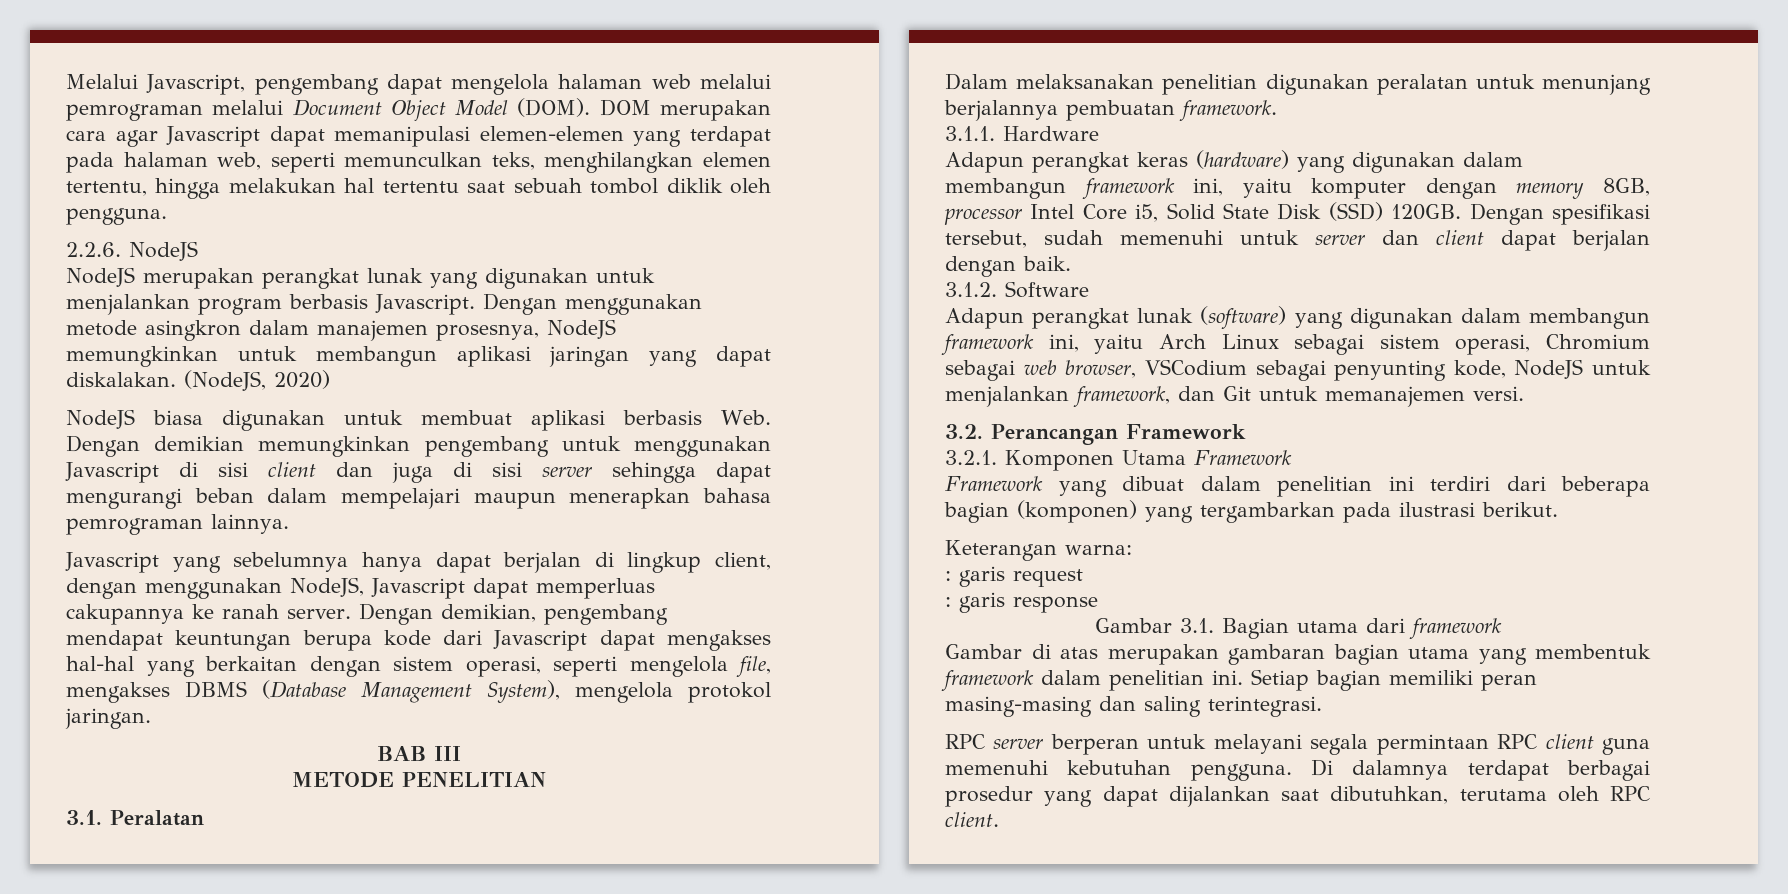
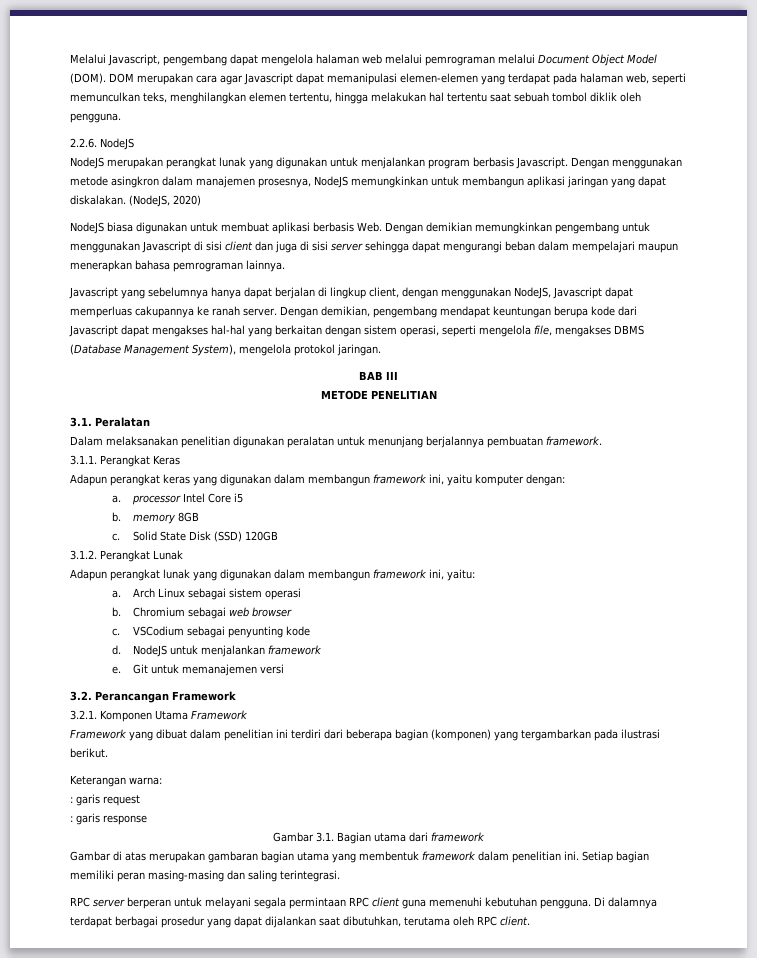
- 3.1.1. Hardware
+ 3.1.1. Perangkat Keras
- Adapun perangkat keras (hardware) yang digunakan dalam membangun framework ini, yaitu komputer dengan memory 8GB, processor Intel Core i5, Solid State Disk (SSD) 120GB. Dengan spesifikasi tersebut, sudah memenuhi untuk server dan client dapat berjalan dengan baik.
+ Adapun perangkat keras yang digunakan dalam membangun framework ini, yaitu komputer dengan:
+ a. processor Intel Core i5
+ b. memory 8GB
+ c. Solid State Disk (SSD) 120GB
- 3.1.2. Software
+ 3.1.2. Perangkat Lunak
- Adapun perangkat lunak (software) yang digunakan dalam membangun framework ini, yaitu Arch Linux sebagai sistem operasi, Chromium sebagai web browser, VSCodium sebagai penyunting kode, NodeJS untuk menjalankan framework, dan Git untuk memanajemen versi.
+ Adapun perangkat lunak yang digunakan dalam membangun framework ini, yaitu:
+ a. Arch Linux sebagai sistem operasi
+ b. Chromium sebagai web browser
+ c. VSCodium sebagai penyunting kode
+ d. NodeJS untuk menjalankan framework
+ e. Git untuk memanajemen versi

